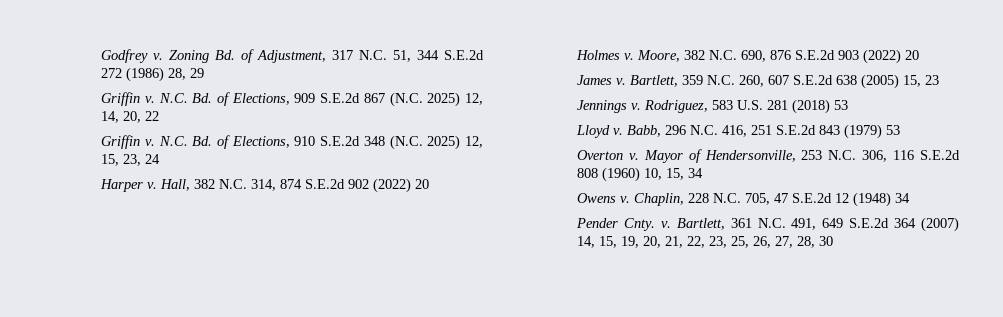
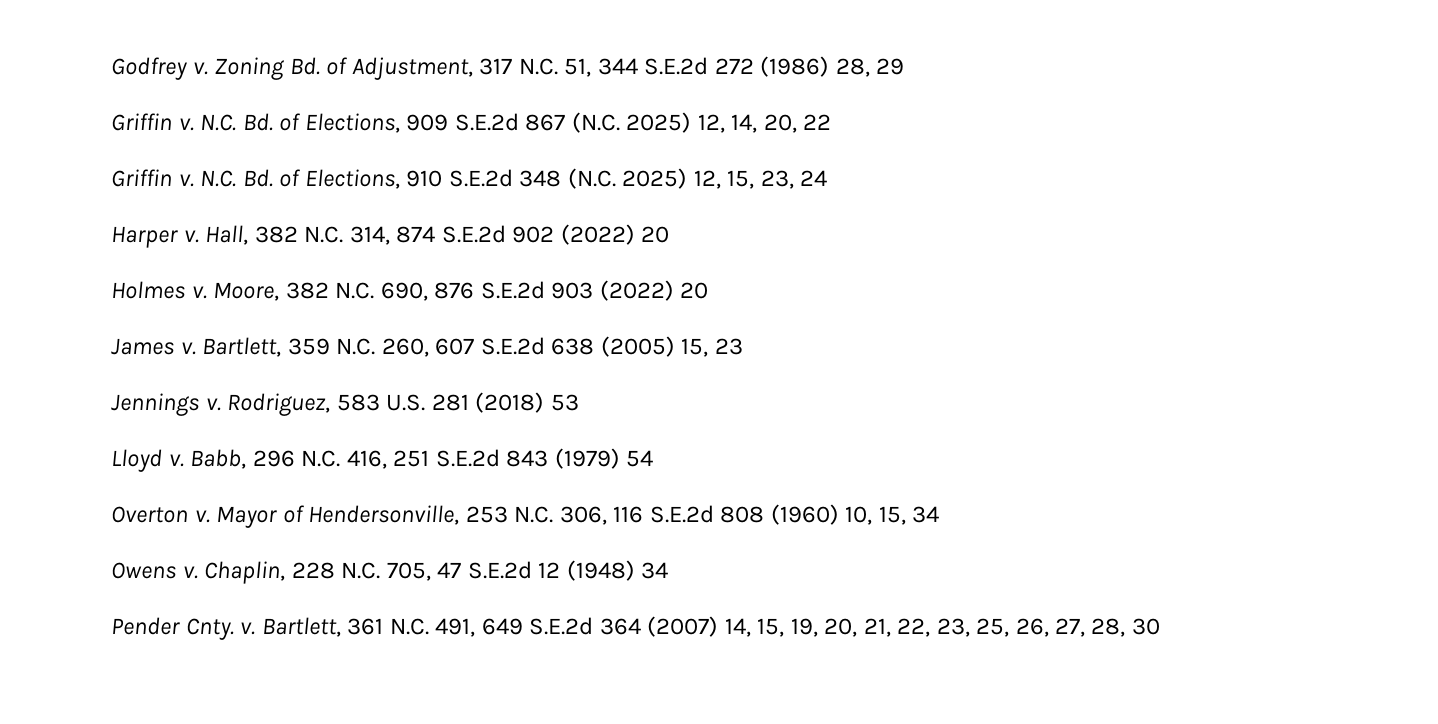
- Babb, 296 N.C. 416, 251 S.E.2d 843 (1979) 53
+ Babb, 296 N.C. 416, 251 S.E.2d 843 (1979) 54

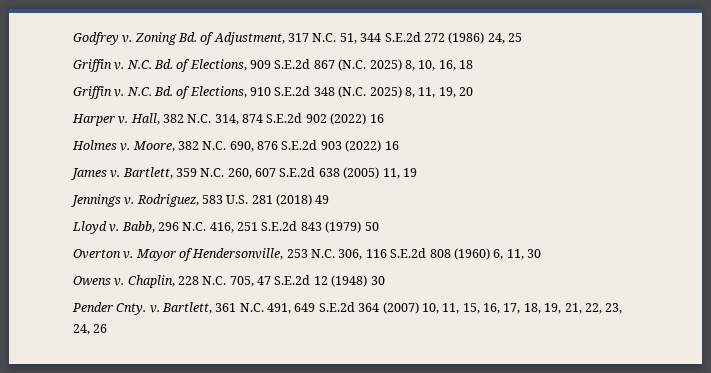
- Zoning Bd. of Adjustment, 317 N.C. 51, 344 S.E.2d 272 (1986) 28, 29
+ Zoning Bd. of Adjustment, 317 N.C. 51, 344 S.E.2d 272 (1986) 24, 25
- N.C. Bd. of Elections, 909 S.E.2d 867 (N.C. 2025) 12, 14, 20, 22
+ N.C. Bd. of Elections, 909 S.E.2d 867 (N.C. 2025) 8, 10, 16, 18
- N.C. Bd. of Elections, 910 S.E.2d 348 (N.C. 2025) 12, 15, 23, 24
+ N.C. Bd. of Elections, 910 S.E.2d 348 (N.C. 2025) 8, 11, 19, 20
- Hall, 382 N.C. 314, 874 S.E.2d 902 (2022) 20
+ Hall, 382 N.C. 314, 874 S.E.2d 902 (2022) 16
- Moore, 382 N.C. 690, 876 S.E.2d 903 (2022) 20
+ Moore, 382 N.C. 690, 876 S.E.2d 903 (2022) 16
- Bartlett, 359 N.C. 260, 607 S.E.2d 638 (2005) 15, 23
+ Bartlett, 359 N.C. 260, 607 S.E.2d 638 (2005) 11, 19
- Rodriguez, 583 U.S. 281 (2018) 53
+ Rodriguez, 583 U.S. 281 (2018) 49
- Babb, 296 N.C. 416, 251 S.E.2d 843 (1979) 54
+ Babb, 296 N.C. 416, 251 S.E.2d 843 (1979) 50
- Mayor of Hendersonville, 253 N.C. 306, 116 S.E.2d 808 (1960) 10, 15, 34
+ Mayor of Hendersonville, 253 N.C. 306, 116 S.E.2d 808 (1960) 6, 11, 30
- Chaplin, 228 N.C. 705, 47 S.E.2d 12 (1948) 34
+ Chaplin, 228 N.C. 705, 47 S.E.2d 12 (1948) 30
- Bartlett, 361 N.C. 491, 649 S.E.2d 364 (2007) 14, 15, 19, 20, 21, 22, 23, 25, 26, 27, 28, 30
+ Bartlett, 361 N.C. 491, 649 S.E.2d 364 (2007) 10, 11, 15, 16, 17, 18, 19, 21, 22, 23, 24, 26

